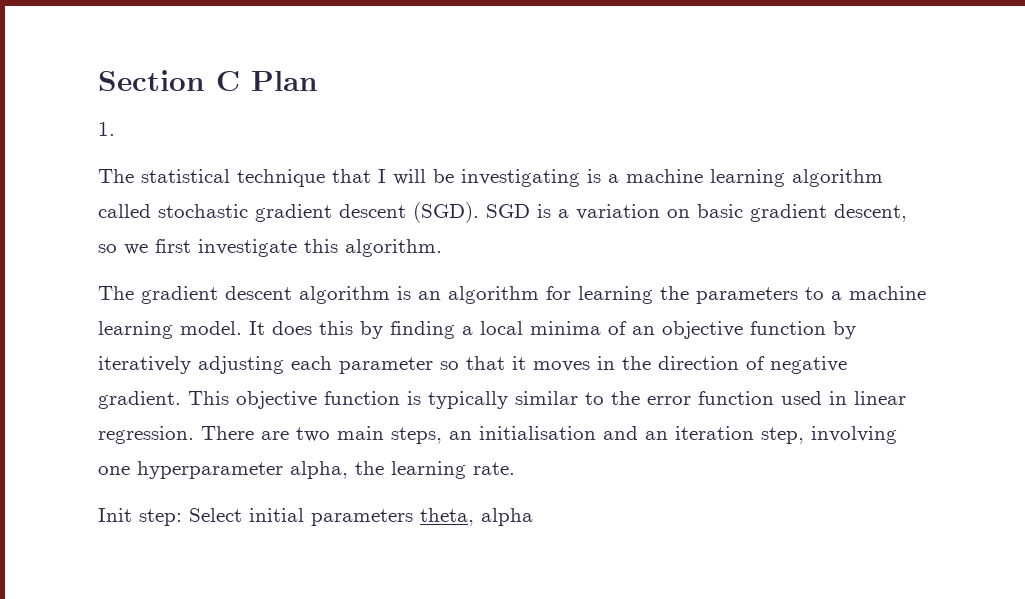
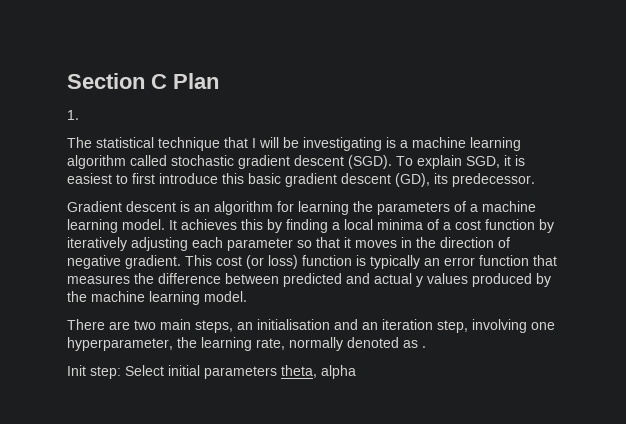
- SGD is a variation on basic gradient descent, so we first investigate this algorithm.
- The gradient descent algorithm is an algorithm for learning the parameters to a machine learning model.
+ To explain SGD, it is easiest to first introduce this basic gradient descent (GD), its predecessor.
+ Gradient descent is an algorithm for learning the parameters of a machine learning model.
- It does this by finding a local minima of an objective function by iteratively adjusting each parameter so that it moves in the direction of negative gradient.
+ It achieves this by finding a local minima of a cost function by iteratively adjusting each parameter so that it moves in the direction of negative gradient.
- This objective function is typically similar to the error function used in linear regression. There are two main steps, an initialisation and an iteration step, involving one hyperparameter alpha, the learning rate.
+ This cost (or loss) function is typically an error function that measures the difference between predicted and actual y values produced by the machine learning model.
+ There are two main steps, an initialisation and an iteration step, involving one hyperparameter, the learning rate, normally denoted as .

